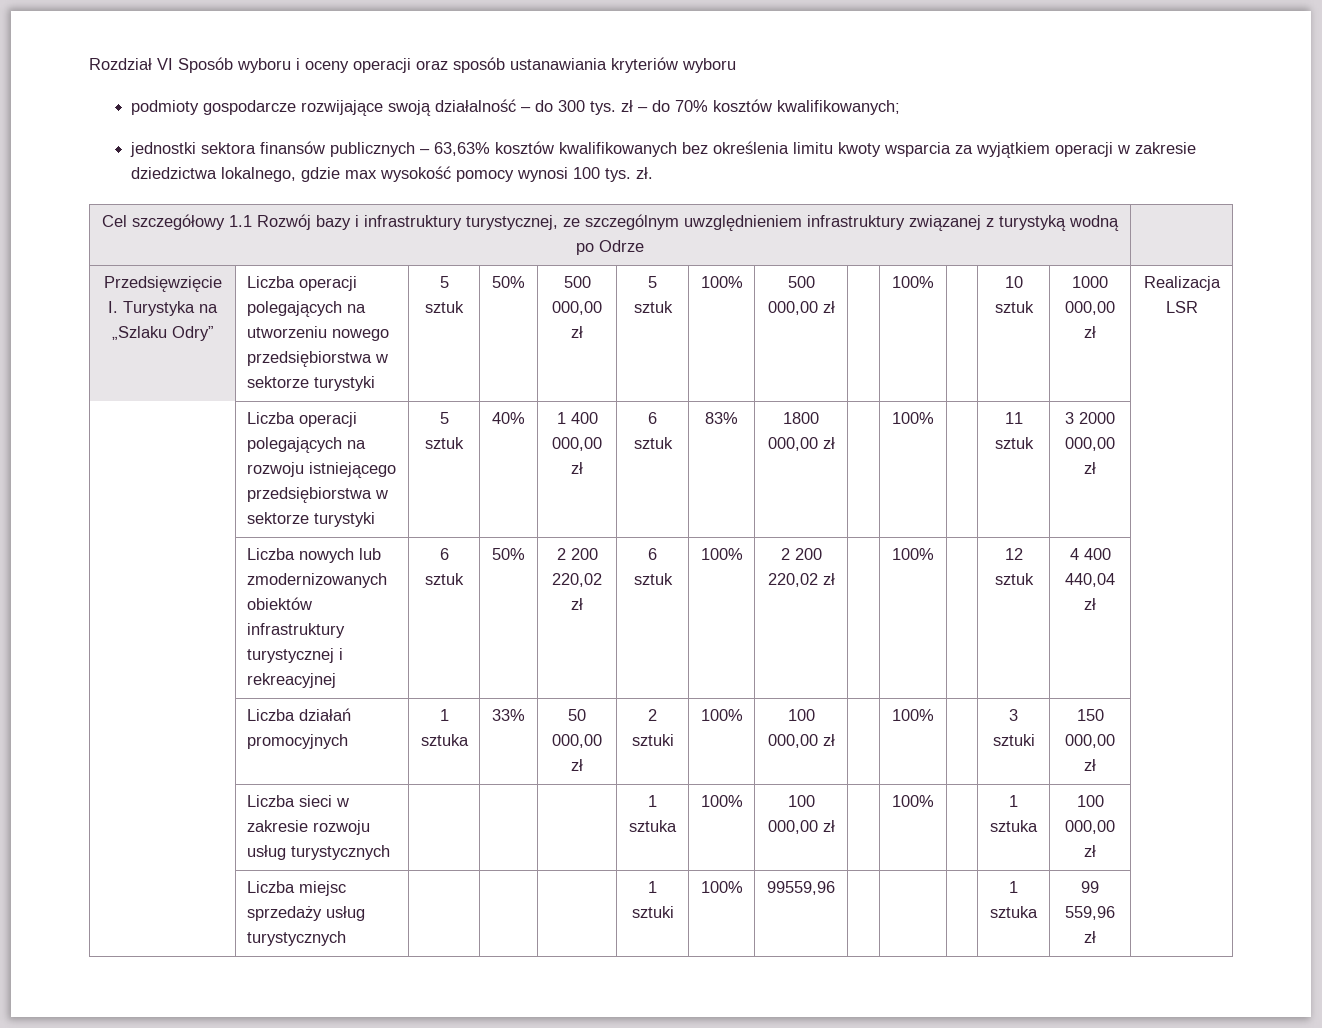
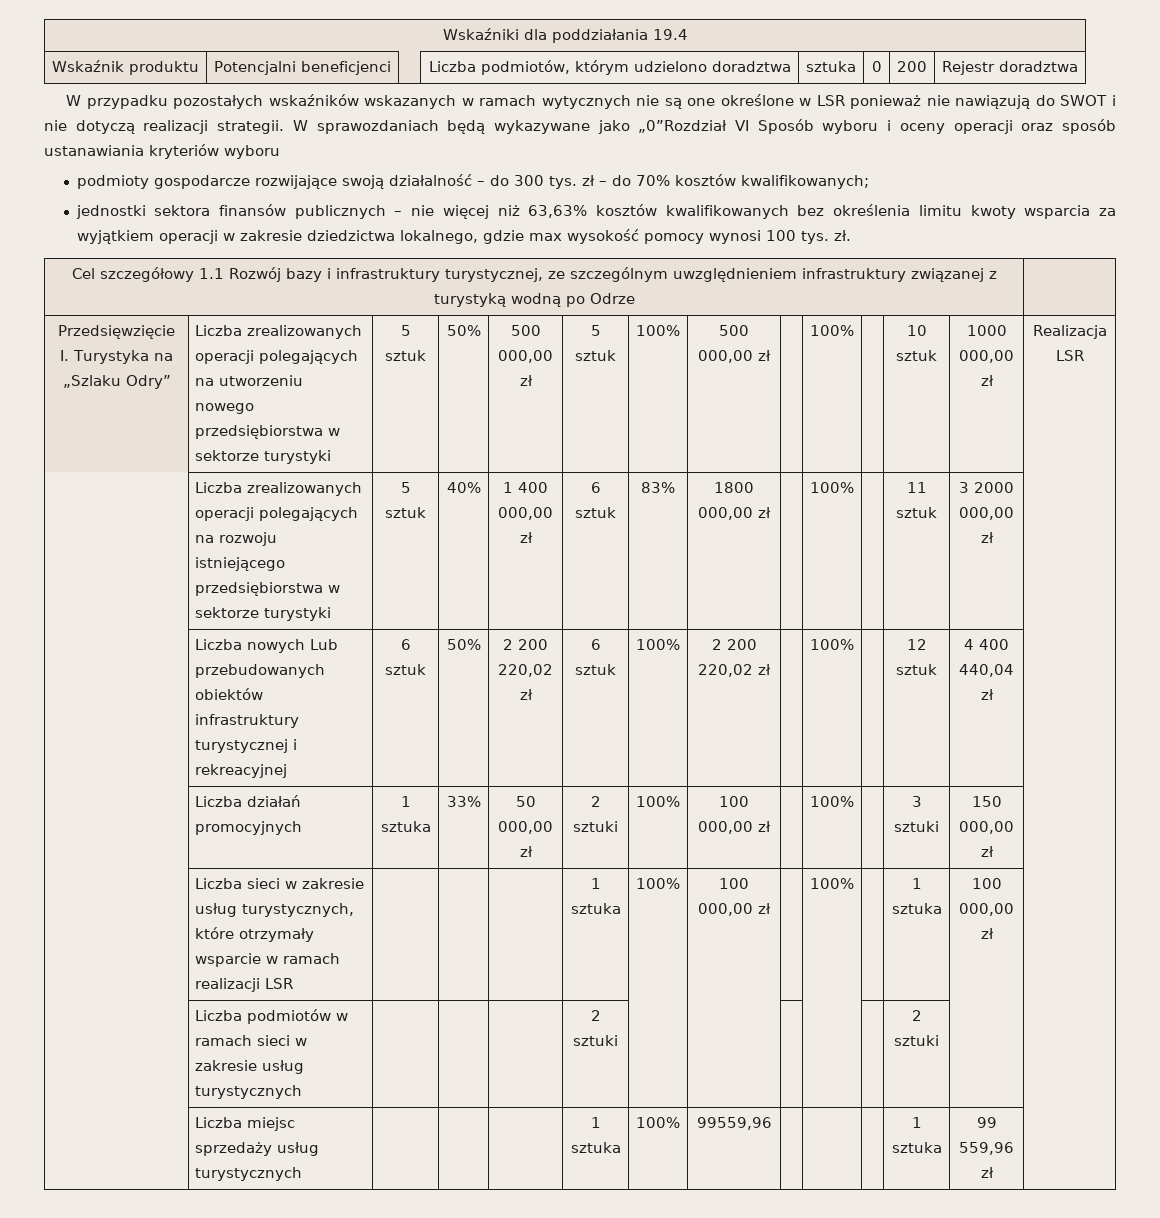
- Rozdział VI Sposób wyboru i oceny operacji oraz sposób ustanawiania kryteriów wyboru
+ Wskaźniki dla poddziałania 19.4
+ Wskaźnik produktu | Potencjalni beneficjenci | | Liczba podmiotów, którym udzielono doradztwa | sztuka | 0 | 200 | Rejestr doradztwa
+ W przypadku pozostałych wskaźników wskazanych w ramach wytycznych nie są one określone w LSR ponieważ nie nawiązują do SWOT i nie dotyczą realizacji strategii. W sprawozdaniach będą wykazywane jako „0”Rozdział VI Sposób wyboru i oceny operacji oraz sposób ustanawiania kryteriów wyboru
- jednostki sektora finansów publicznych – 63,63% kosztów kwalifikowanych bez określenia limitu kwoty wsparcia za wyjątkiem operacji w zakresie dziedzictwa lokalnego, gdzie max wysokość pomocy wynosi 100 tys. zł.
+ jednostki sektora finansów publicznych – nie więcej niż 63,63% kosztów kwalifikowanych bez określenia limitu kwoty wsparcia za wyjątkiem operacji w zakresie dziedzictwa lokalnego, gdzie max wysokość pomocy wynosi 100 tys. zł.
- Przedsięwzięcie I. Turystyka na „Szlaku Odry” | Liczba operacji polegających na utworzeniu nowego przedsiębiorstwa w sektorze turystyki | 5 sztuk | 50% | 500 000,00 zł | 5 sztuk | 100% | 500 000,00 zł | | 100% | | 10 sztuk | 1000 000,00 zł | Realizacja LSR
+ Przedsięwzięcie I. Turystyka na „Szlaku Odry” | Liczba zrealizowanych operacji polegających na utworzeniu nowego przedsiębiorstwa w sektorze turystyki | 5 sztuk | 50% | 500 000,00 zł | 5 sztuk | 100% | 500 000,00 zł | | 100% | | 10 sztuk | 1000 000,00 zł | Realizacja LSR
- | Liczba operacji polegających na rozwoju istniejącego przedsiębiorstwa w sektorze turystyki | 5 sztuk | 40% | 1 400 000,00 zł | 6 sztuk | 83% | 1800 000,00 zł | | 100% | | 11 sztuk | 3 2000 000,00 zł |
+ | Liczba zrealizowanych operacji polegających na rozwoju istniejącego przedsiębiorstwa w sektorze turystyki | 5 sztuk | 40% | 1 400 000,00 zł | 6 sztuk | 83% | 1800 000,00 zł | | 100% | | 11 sztuk | 3 2000 000,00 zł |
- | Liczba nowych lub zmodernizowanych obiektów infrastruktury turystycznej i rekreacyjnej | 6 sztuk | 50% | 2 200 220,02 zł | 6 sztuk | 100% | 2 200 220,02 zł | | 100% | | 12 sztuk | 4 400 440,04 zł |
+ | Liczba nowych Lub przebudowanych obiektów infrastruktury turystycznej i rekreacyjnej | 6 sztuk | 50% | 2 200 220,02 zł | 6 sztuk | 100% | 2 200 220,02 zł | | 100% | | 12 sztuk | 4 400 440,04 zł |
- | Liczba sieci w zakresie rozwoju usług turystycznych | | | | 1 sztuka | 100% | 100 000,00 zł | | 100% | | 1 sztuka | 100 000,00 zł |
+ | Liczba sieci w zakresie usług turystycznych, które otrzymały wsparcie w ramach realizacji LSR | | | | 1 sztuka | 100% | 100 000,00 zł | | 100% | | 1 sztuka | 100 000,00 zł |
+ | Liczba podmiotów w ramach sieci w zakresie usług turystycznych | | | | 2 sztuki | | | | | | 2 sztuki | |
- | Liczba miejsc sprzedaży usług turystycznych | | | | 1 sztuki | 100% | 99559,96 | | | | 1 sztuka | 99 559,96 zł |
+ | Liczba miejsc sprzedaży usług turystycznych | | | | 1 sztuka | 100% | 99559,96 | | | | 1 sztuka | 99 559,96 zł |

